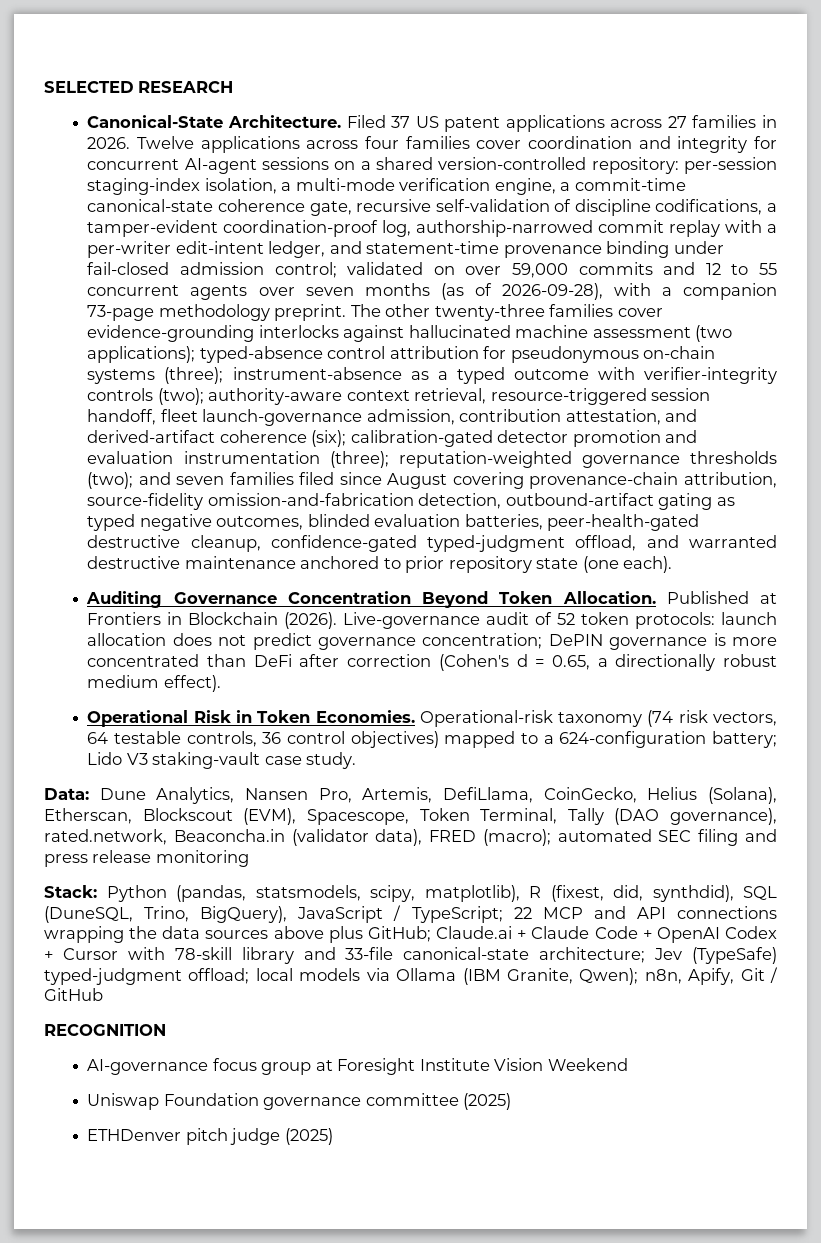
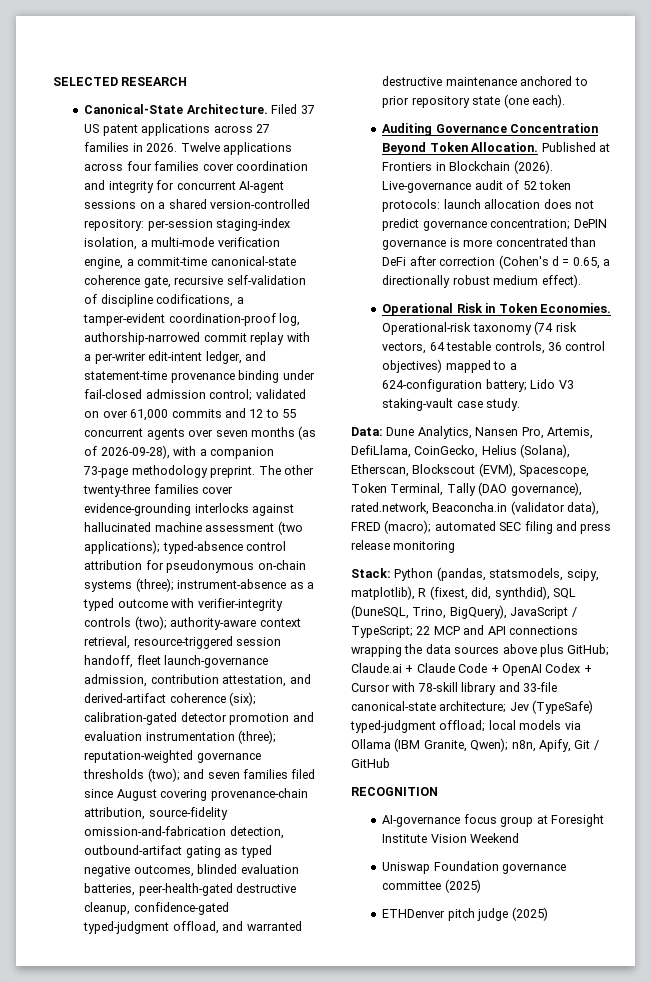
- validated on over 59,000 commits and 12 to 55 concurrent agents over seven months (as of 2026-09-28), with a companion 73-page methodology preprint.
+ validated on over 61,000 commits and 12 to 55 concurrent agents over seven months (as of 2026-09-28), with a companion 73-page methodology preprint.

